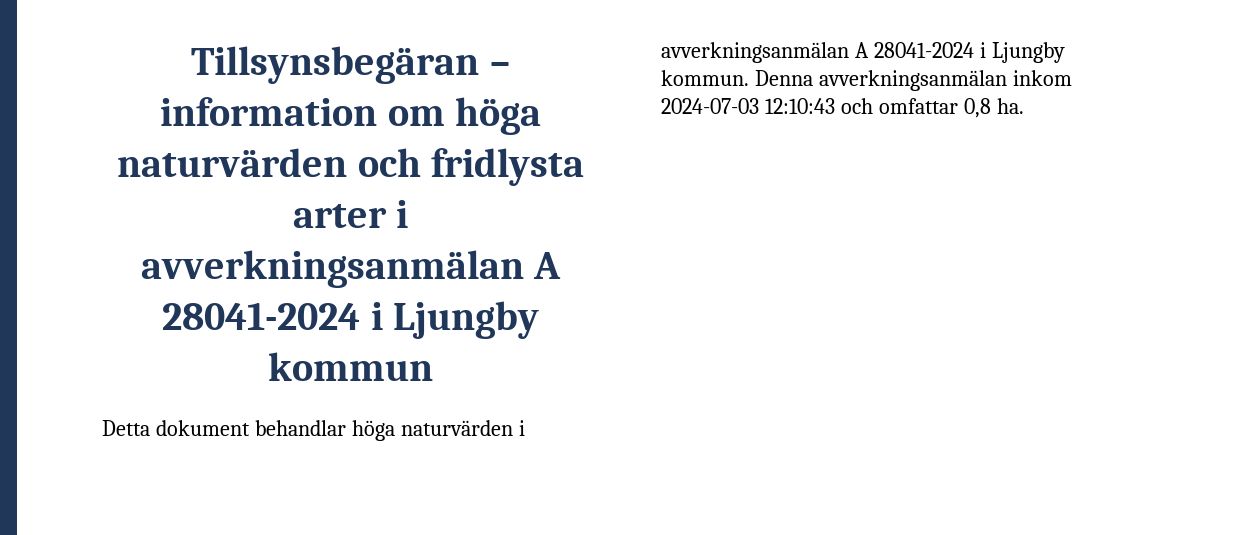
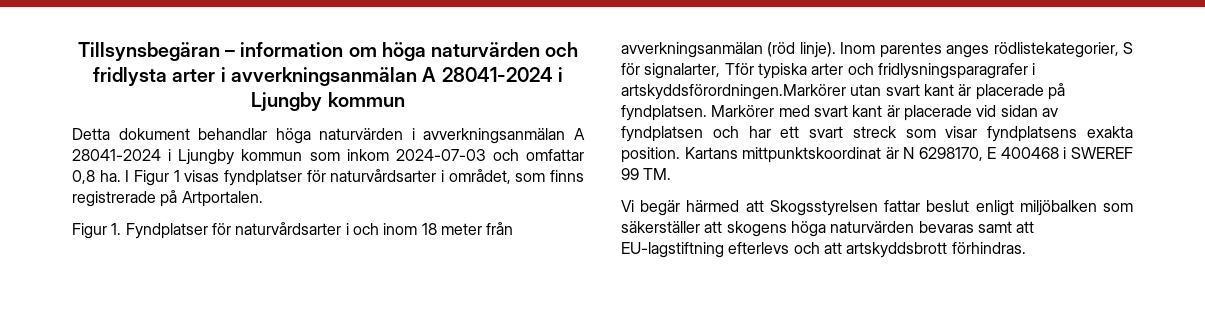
- Detta dokument behandlar höga naturvärden i avverkningsanmälan A 28041-2024 i Ljungby kommun. Denna avverkningsanmälan inkom 2024-07-03 12:10:43 och omfattar 0,8 ha.
+ Detta dokument behandlar höga naturvärden i avverkningsanmälan A 28041-2024 i Ljungby kommun som inkom 2024-07-03 och omfattar 0,8 ha.
+ I Figur 1 visas fyndplatser för naturvårdsarter i området, som finns registrerade på Artportalen.
+ Figur 1. Fyndplatser för naturvårdsarter i och inom 18 meter från avverkningsanmälan (röd linje). Inom parentes anges rödlistekategorier, S för signalarter, Tför typiska arter och fridlysningsparagrafer i artskyddsförordningen.Markörer utan svart kant är placerade på fyndplatsen. Markörer med svart kant är placerade vid sidan av fyndplatsen och har ett svart streck som visar fyndplatsens exakta position. Kartans mittpunktskoordinat är N 6298170, E 400468 i SWEREF 99 TM.
+ Vi begär härmed att Skogsstyrelsen fattar beslut enligt miljöbalken som säkerställer att skogens höga naturvärden bevaras samt att EU-lagstiftning efterlevs och att artskyddsbrott förhindras.

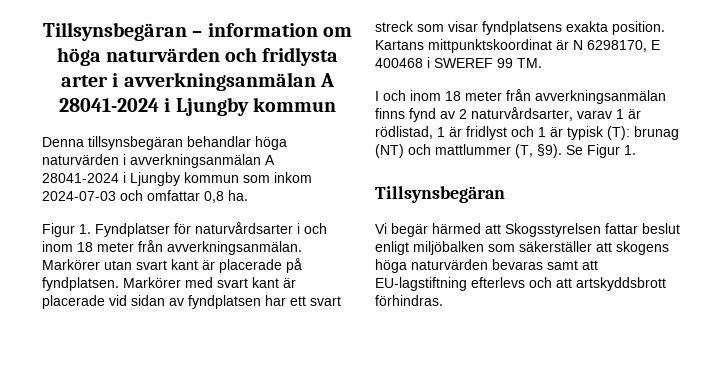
- Detta dokument behandlar höga naturvärden i avverkningsanmälan A 28041-2024 i Ljungby kommun som inkom 2024-07-03 och omfattar 0,8 ha. I Figur 1 visas fyndplatser för naturvårdsarter i området, som finns registrerade på Artportalen.
+ Denna tillsynsbegäran behandlar höga naturvärden i avverkningsanmälan A 28041-2024 i Ljungby kommun som inkom 2024-07-03 och omfattar 0,8 ha.
- Figur 1. Fyndplatser för naturvårdsarter i och inom 18 meter från avverkningsanmälan (röd linje). Inom parentes anges rödlistekategorier, S för signalarter, Tför typiska arter och fridlysningsparagrafer i artskyddsförordningen.Markörer utan svart kant är placerade på fyndplatsen.
+ Figur 1. Fyndplatser för naturvårdsarter i och inom 18 meter från avverkningsanmälan. Markörer utan svart kant är placerade på fyndplatsen.
- Markörer med svart kant är placerade vid sidan av fyndplatsen och har ett svart streck som visar fyndplatsens exakta position.
+ Markörer med svart kant är placerade vid sidan av fyndplatsen har ett svart streck som visar fyndplatsens exakta position.
+ I och inom 18 meter från avverkningsanmälan finns fynd av 2 naturvårdsarter, varav 1 är rödlistad, 1 är fridlyst och 1 är typisk (T): brunag (NT) och mattlummer (T, §9). Se Figur 1.
+ Tillsynsbegäran

